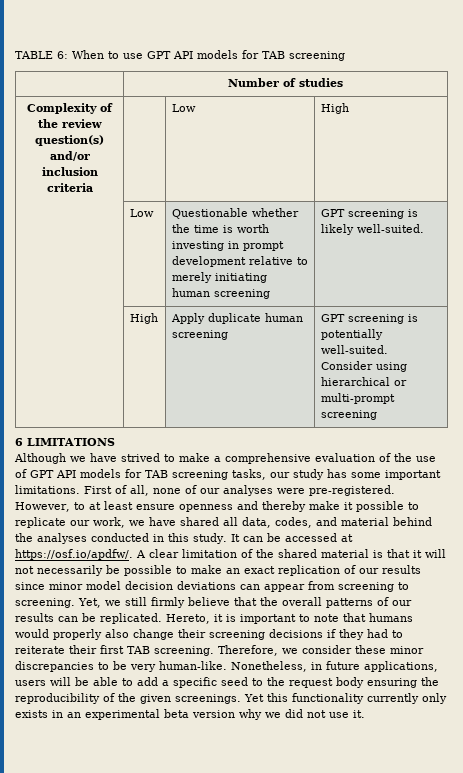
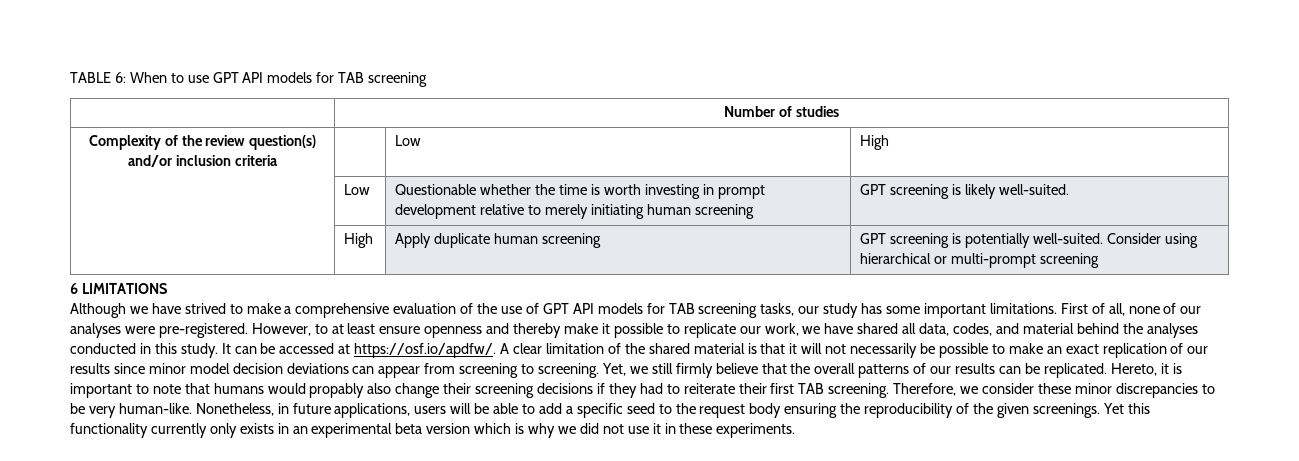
- Hereto, it is important to note that humans would properly also change their screening decisions if they had to reiterate their first TAB screening.
+ Hereto, it is important to note that humans would propably also change their screening decisions if they had to reiterate their first TAB screening.
- Yet this functionality currently only exists in an experimental beta version why we did not use it.
+ Yet this functionality currently only exists in an experimental beta version which is why we did not use it in these experiments.

